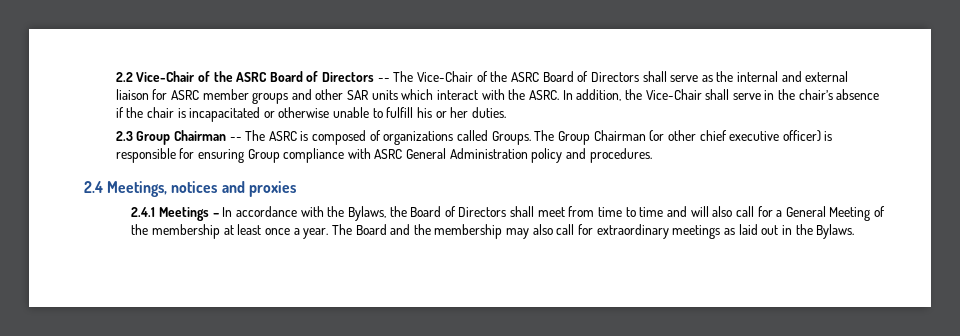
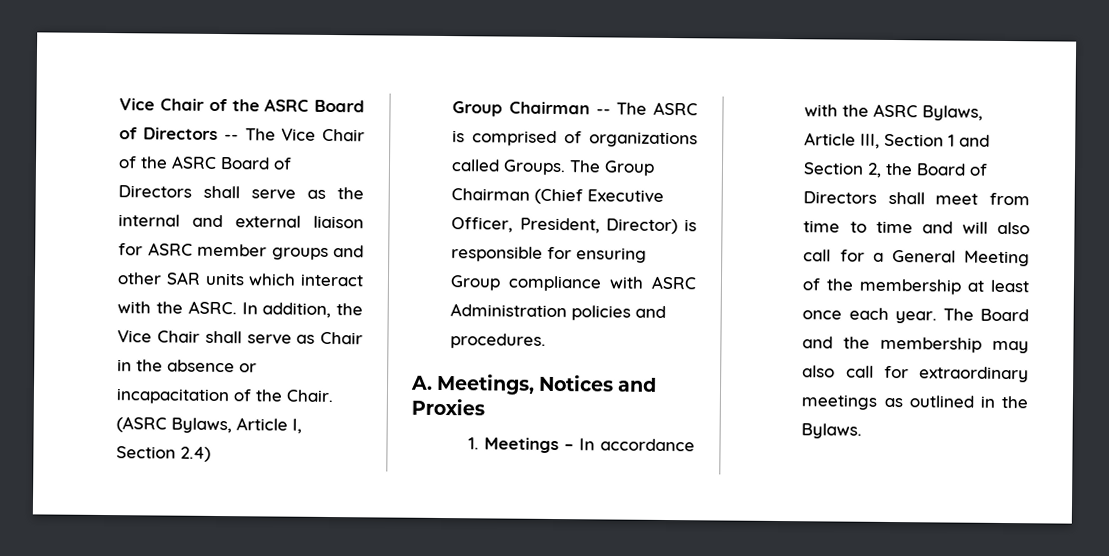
- 2.2 Vice-Chair of the ASRC Board of Directors -- The Vice-Chair of the ASRC Board of Directors shall serve as the internal and external liaison for ASRC member groups and other SAR units which interact with the ASRC.
+ Vice Chair of the ASRC Board of Directors -- The Vice Chair of the ASRC Board of Directors shall serve as the internal and external liaison for ASRC member groups and other SAR units which interact with the ASRC.
- In addition, the Vice-Chair shall serve in the chair’s absence if the chair is incapacitated or otherwise unable to fulfill his or her duties.
- 2.3 Group Chairman -- The ASRC is composed of organizations called Groups.
+ In addition, the Vice Chair shall serve as Chair in the absence or incapacitation of the Chair. (ASRC Bylaws, Article I, Section 2.4)
+ Group Chairman -- The ASRC is comprised of organizations called Groups.
- The Group Chairman (or other chief executive officer) is responsible for ensuring Group compliance with ASRC General Administration policy and procedures.
+ The Group Chairman (Chief Executive Officer, President, Director) is responsible for ensuring Group compliance with ASRC Administration policies and procedures.
- 2.4 Meetings, notices and proxies
- 2.4.1 Meetings – In accordance with the Bylaws, the Board of Directors shall meet from time to time and will also call for a General Meeting of the membership at least once a year.
+ A. Meetings, Notices and Proxies
+ 1. Meetings – In accordance with the ASRC Bylaws, Article III, Section 1 and Section 2, the Board of Directors shall meet from time to time and will also call for a General Meeting of the membership at least once each year.
- The Board and the membership may also call for extraordinary meetings as laid out in the Bylaws.
+ The Board and the membership may also call for extraordinary meetings as outlined in the Bylaws.

